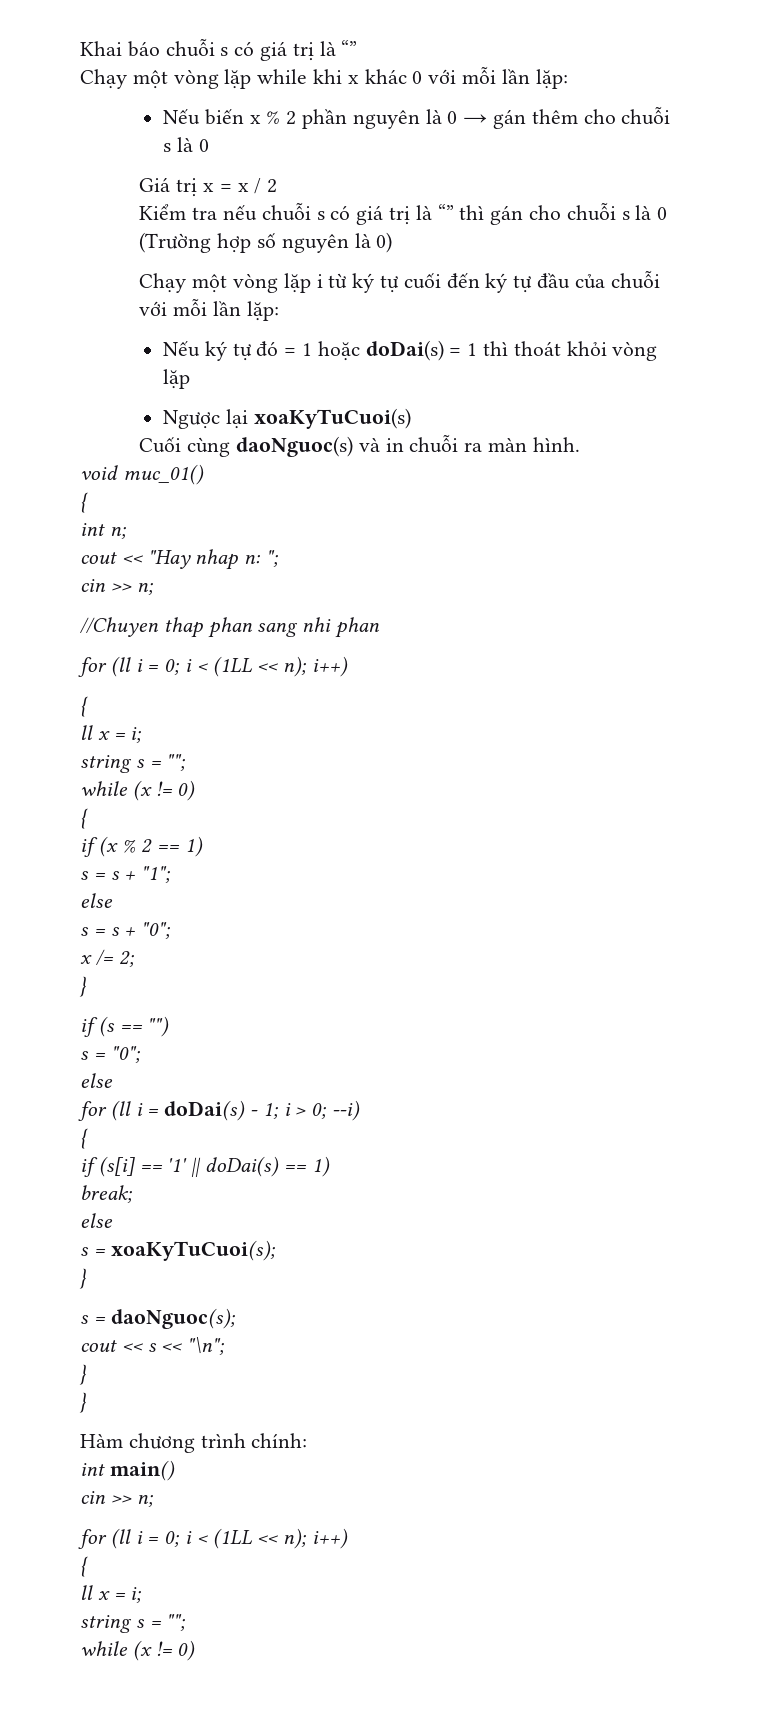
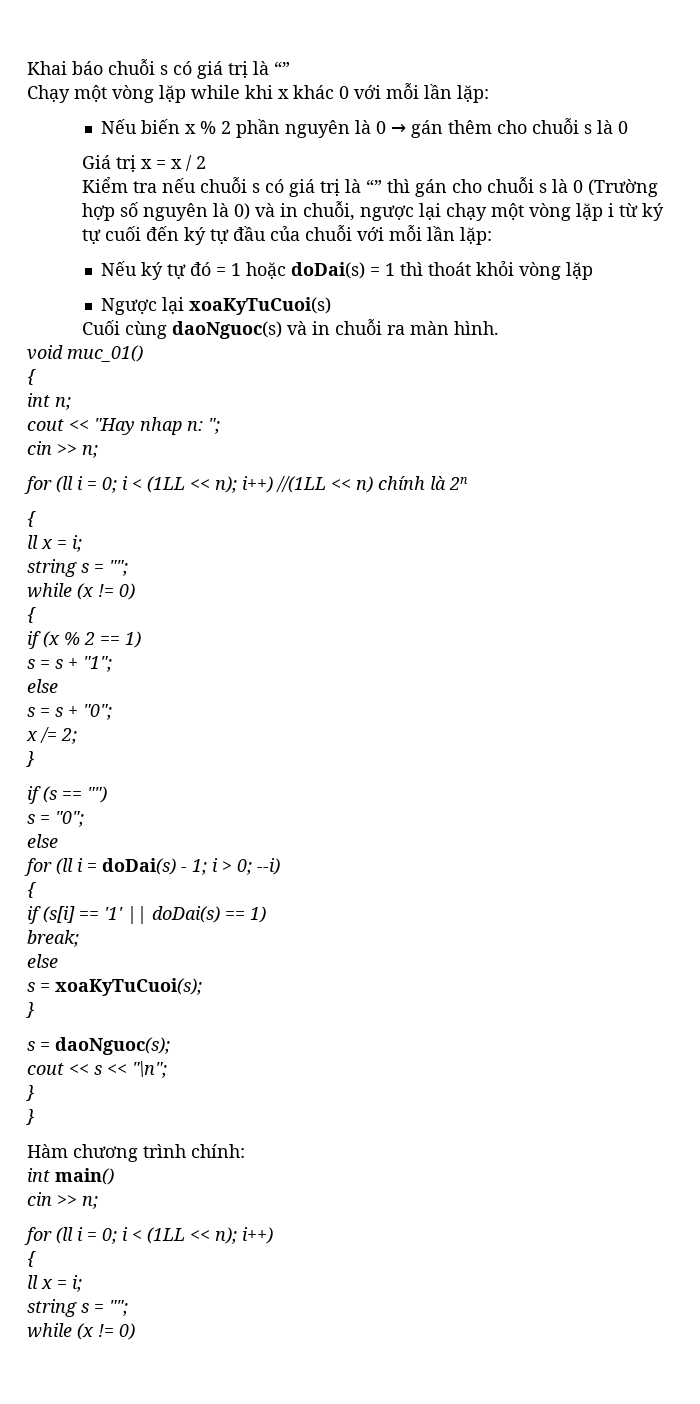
- Kiểm tra nếu chuỗi s có giá trị là “” thì gán cho chuỗi s là 0 (Trường hợp số nguyên là 0)
- Chạy một vòng lặp i từ ký tự cuối đến ký tự đầu của chuỗi với mỗi lần lặp:
+ Kiểm tra nếu chuỗi s có giá trị là “” thì gán cho chuỗi s là 0 (Trường hợp số nguyên là 0) và in chuỗi, ngược lại chạy một vòng lặp i từ ký tự cuối đến ký tự đầu của chuỗi với mỗi lần lặp:
- //Chuyen thap phan sang nhi phan
- for (ll i = 0; i < (1LL << n); i++)
+ for (ll i = 0; i < (1LL << n); i++) //(1LL << n) chính là 2n

